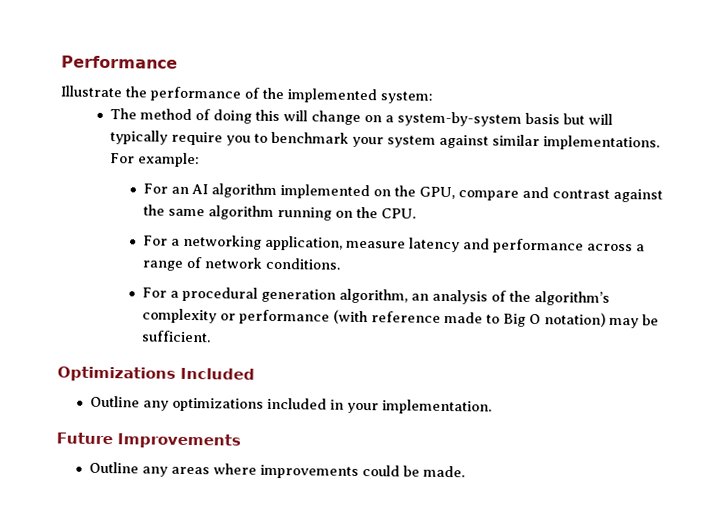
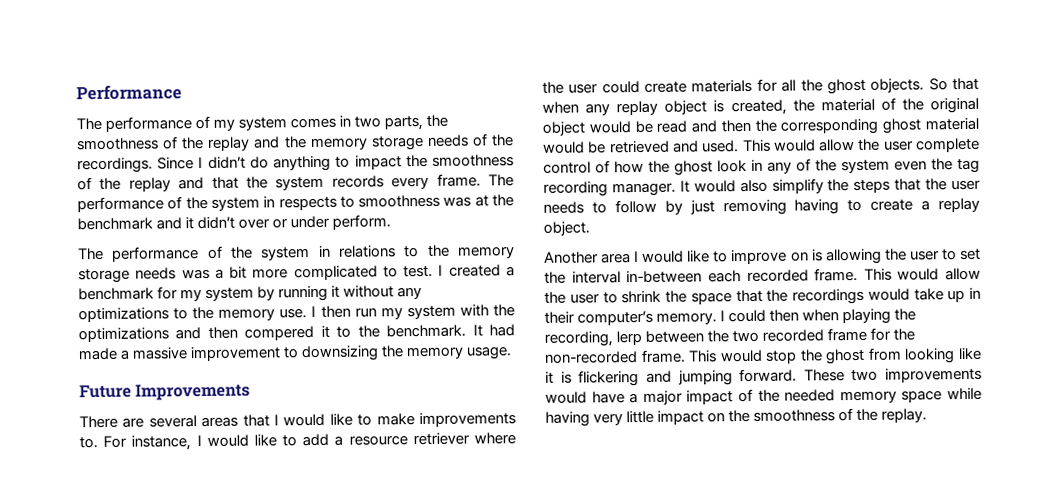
- Illustrate the performance of the implemented system:
- The method of doing this will change on a system-by-system basis but will typically require you to benchmark your system against similar implementations. For example:
- For an AI algorithm implemented on the GPU, compare and contrast against the same algorithm running on the CPU.
- For a networking application, measure latency and performance across a range of network conditions.
- For a procedural generation algorithm, an analysis of the algorithm’s complexity or performance (with reference made to Big O notation) may be sufficient.
- Optimizations Included
- Outline any optimizations included in your implementation.
+ The performance of my system comes in two parts, the smoothness of the replay and the memory storage needs of the recordings. Since I didn’t do anything to impact the smoothness of the replay and that the system records every frame. The performance of the system in respects to smoothness was at the benchmark and it didn’t over or under perform.
+ The performance of the system in relations to the memory storage needs was a bit more complicated to test. I created a benchmark for my system by running it without any optimizations to the memory use. I then run my system with the optimizations and then compered it to the benchmark. It had made a massive improvement to downsizing the memory usage.
  Future Improvements
- Outline any areas where improvements could be made.
+ There are several areas that I would like to make improvements to. For instance, I would like to add a resource retriever where the user could create materials for all the ghost objects. So that when any replay object is created, the material of the original object would be read and then the corresponding ghost material would be retrieved and used. This would allow the user complete control of how the ghost look in any of the system even the tag recording manager. It would also simplify the steps that the user needs to follow by just removing having to create a replay object.
+ Another area I would like to improve on is allowing the user to set the interval in-between each recorded frame. This would allow the user to shrink the space that the recordings would take up in their computer’s memory. I could then when playing the recording, lerp between the two recorded frame for the non-recorded frame. This would stop the ghost from looking like it is flickering and jumping forward. These two improvements would have a major impact of the needed memory space while having very little impact on the smoothness of the replay.

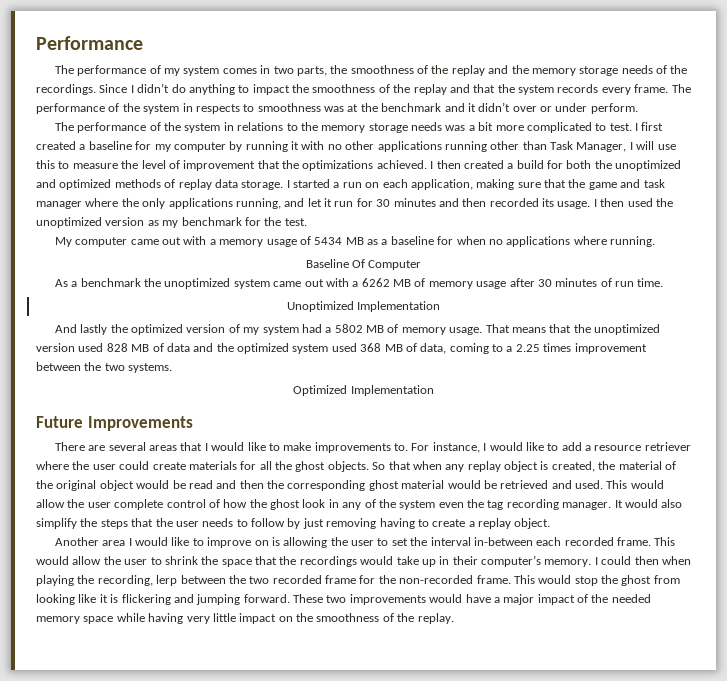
- I created a benchmark for my system by running it without any optimizations to the memory use. I then run my system with the optimizations and then compered it to the benchmark. It had made a massive improvement to downsizing the memory usage.
+ I first created a baseline for my computer by running it with no other applications running other than Task Manager, I will use this to measure the level of improvement that the optimizations achieved. I then created a build for both the unoptimized and optimized methods of replay data storage. I started a run on each application, making sure that the game and task manager where the only applications running, and let it run for 30 minutes and then recorded its usage. I then used the unoptimized version as my benchmark for the test.
+ My computer came out with a memory usage of 5434 MB as a baseline for when no applications where running.
+ Baseline Of Computer
+ As a benchmark the unoptimized system came out with a 6262 MB of memory usage after 30 minutes of run time.
+ Unoptimized Implementation
+ And lastly the optimized version of my system had a 5802 MB of memory usage. That means that the unoptimized version used 828 MB of data and the optimized system used 368 MB of data, coming to a 2.25 times improvement between the two systems.
+ Optimized Implementation

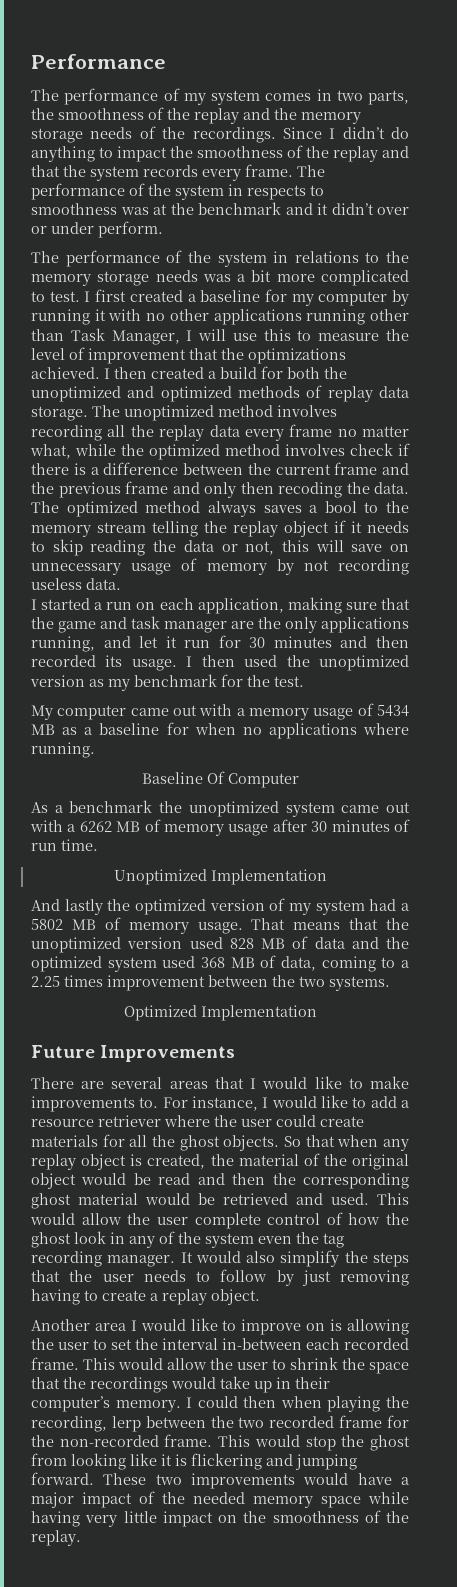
- I then created a build for both the unoptimized and optimized methods of replay data storage. I started a run on each application, making sure that the game and task manager where the only applications running, and let it run for 30 minutes and then recorded its usage.
+ I then created a build for both the unoptimized and optimized methods of replay data storage. The unoptimized method involves recording all the replay data every frame no matter what, while the optimized method involves check if there is a difference between the current frame and the previous frame and only then recoding the data. The optimized method always saves a bool to the memory stream telling the replay object if it needs to skip reading the data or not, this will save on unnecessary usage of memory by not recording useless data.
+ I started a run on each application, making sure that the game and task manager are the only applications running, and let it run for 30 minutes and then recorded its usage.

